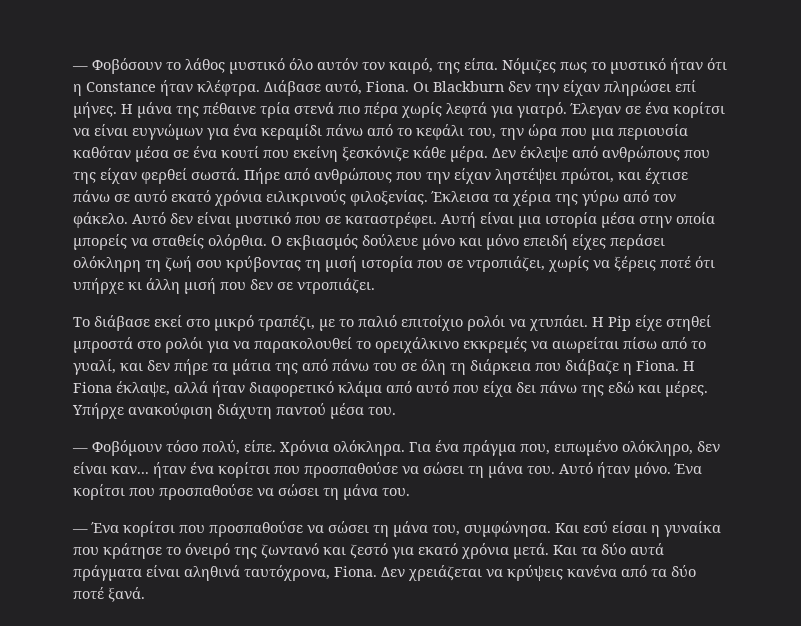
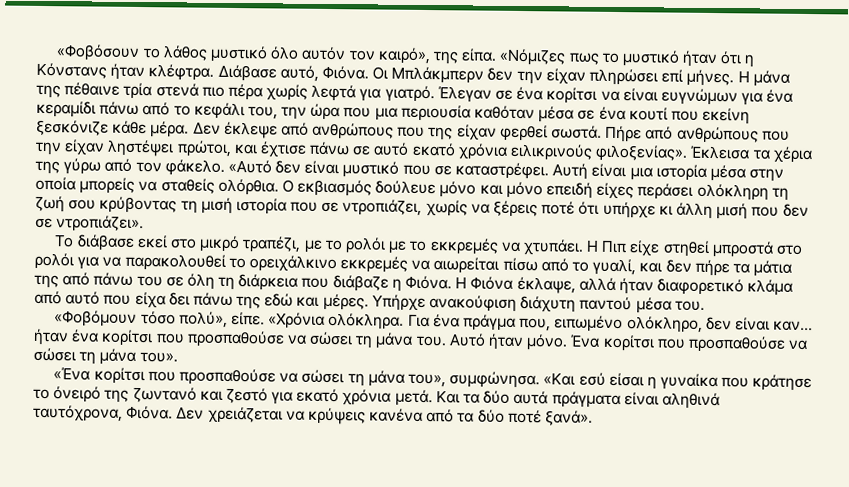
- — Φοβόσουν το λάθος μυστικό όλο αυτόν τον καιρό, της είπα.
+ «Φοβόσουν το λάθος μυστικό όλο αυτόν τον καιρό», της είπα.
- Νόμιζες πως το μυστικό ήταν ότι η Constance ήταν κλέφτρα.
+ «Νόμιζες πως το μυστικό ήταν ότι η Κόνστανς ήταν κλέφτρα.
- Διάβασε αυτό, Fiona. Οι Blackburn δεν την είχαν πληρώσει επί μήνες.
+ Διάβασε αυτό, Φιόνα. Οι Μπλάκμπερν δεν την είχαν πληρώσει επί μήνες.
- Πήρε από ανθρώπους που την είχαν ληστέψει πρώτοι, και έχτισε πάνω σε αυτό εκατό χρόνια ειλικρινούς φιλοξενίας.
+ Πήρε από ανθρώπους που την είχαν ληστέψει πρώτοι, και έχτισε πάνω σε αυτό εκατό χρόνια ειλικρινούς φιλοξενίας».
- Αυτό δεν είναι μυστικό που σε καταστρέφει.
+ «Αυτό δεν είναι μυστικό που σε καταστρέφει.
- Ο εκβιασμός δούλευε μόνο και μόνο επειδή είχες περάσει ολόκληρη τη ζωή σου κρύβοντας τη μισή ιστορία που σε ντροπιάζει, χωρίς να ξέρεις ποτέ ότι υπήρχε κι άλλη μισή που δεν σε ντροπιάζει.
+ Ο εκβιασμός δούλευε μόνο και μόνο επειδή είχες περάσει ολόκληρη τη ζωή σου κρύβοντας τη μισή ιστορία που σε ντροπιάζει, χωρίς να ξέρεις ποτέ ότι υπήρχε κι άλλη μισή που δεν σε ντροπιάζει».
- Το διάβασε εκεί στο μικρό τραπέζι, με το παλιό επιτοίχιο ρολόι να χτυπάει.
+ Το διάβασε εκεί στο μικρό τραπέζι, με το ρολόι με το εκκρεμές να χτυπάει.
- Η Pip είχε στηθεί μπροστά στο ρολόι για να παρακολουθεί το ορειχάλκινο εκκρεμές να αιωρείται πίσω από το γυαλί, και δεν πήρε τα μάτια της από πάνω του σε όλη τη διάρκεια που διάβαζε η Fiona. Η Fiona έκλαψε, αλλά ήταν διαφορετικό κλάμα από αυτό που είχα δει πάνω της εδώ και μέρες.
+ Η Πιπ είχε στηθεί μπροστά στο ρολόι για να παρακολουθεί το ορειχάλκινο εκκρεμές να αιωρείται πίσω από το γυαλί, και δεν πήρε τα μάτια της από πάνω του σε όλη τη διάρκεια που διάβαζε η Φιόνα. Η Φιόνα έκλαψε, αλλά ήταν διαφορετικό κλάμα από αυτό που είχα δει πάνω της εδώ και μέρες.
- — Φοβόμουν τόσο πολύ, είπε. Χρόνια ολόκληρα.
+ «Φοβόμουν τόσο πολύ», είπε. «Χρόνια ολόκληρα.
- Ένα κορίτσι που προσπαθούσε να σώσει τη μάνα του.
- — Ένα κορίτσι που προσπαθούσε να σώσει τη μάνα του, συμφώνησα. Και εσύ είσαι η γυναίκα που κράτησε το όνειρό της ζωντανό και ζεστό για εκατό χρόνια μετά.
+ Ένα κορίτσι που προσπαθούσε να σώσει τη μάνα του».
+ «Ένα κορίτσι που προσπαθούσε να σώσει τη μάνα του», συμφώνησα. «Και εσύ είσαι η γυναίκα που κράτησε το όνειρό της ζωντανό και ζεστό για εκατό χρόνια μετά.
- Και τα δύο αυτά πράγματα είναι αληθινά ταυτόχρονα, Fiona.
+ Και τα δύο αυτά πράγματα είναι αληθινά ταυτόχρονα, Φιόνα.
- Δεν χρειάζεται να κρύψεις κανένα από τα δύο ποτέ ξανά.
+ Δεν χρειάζεται να κρύψεις κανένα από τα δύο ποτέ ξανά».

